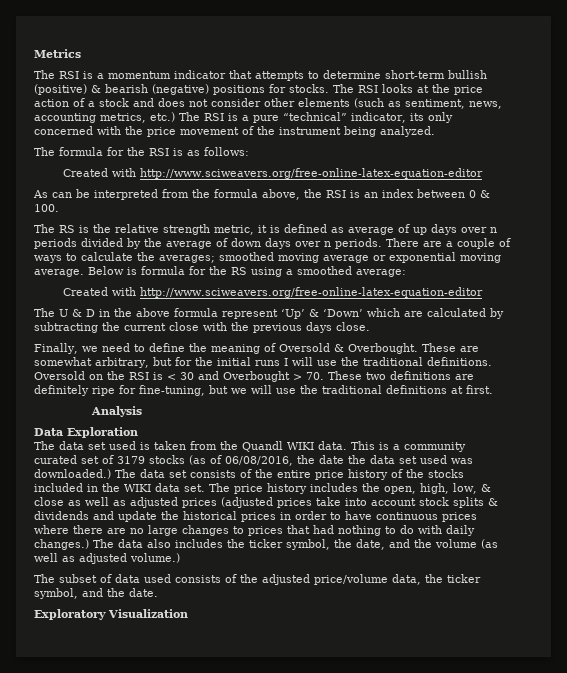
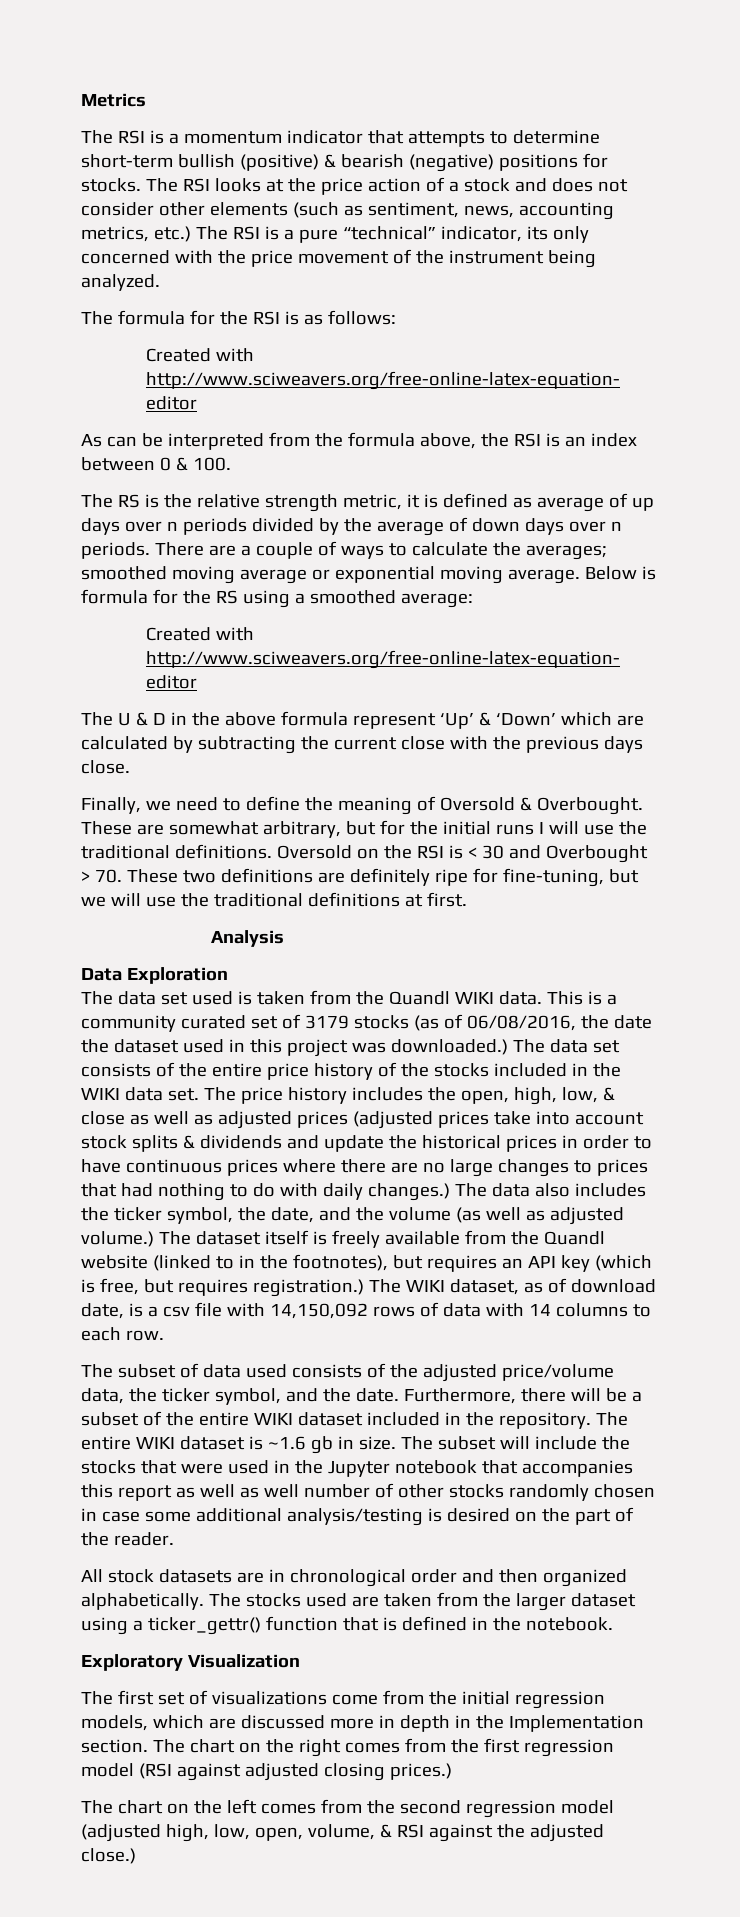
- This is a community curated set of 3179 stocks (as of 06/08/2016, the date the data set used was downloaded.)
+ This is a community curated set of 3179 stocks (as of 06/08/2016, the date the dataset used in this project was downloaded.)
+ The dataset itself is freely available from the Quandl website (linked to in the footnotes), but requires an API key (which is free, but requires registration.) The WIKI dataset, as of download date, is a csv file with 14,150,092 rows of data with 14 columns to each row.
- The subset of data used consists of the adjusted price/volume data, the ticker symbol, and the date.
+ The subset of data used consists of the adjusted price/volume data, the ticker symbol, and the date. Furthermore, there will be a subset of the entire WIKI dataset included in the repository. The entire WIKI dataset is ~1.6 gb in size. The subset will include the stocks that were used in the Jupyter notebook that accompanies this report as well as well number of other stocks randomly chosen in case some additional analysis/testing is desired on the part of the reader.
+ All stock datasets are in chronological order and then organized alphabetically. The stocks used are taken from the larger dataset using a ticker_gettr() function that is defined in the notebook.
  Exploratory Visualization
+ The first set of visualizations come from the initial regression models, which are discussed more in depth in the Implementation section. The chart on the right comes from the first regression model (RSI against adjusted closing prices.)
+ The chart on the left comes from the second regression model (adjusted high, low, open, volume, & RSI against the adjusted close.)

